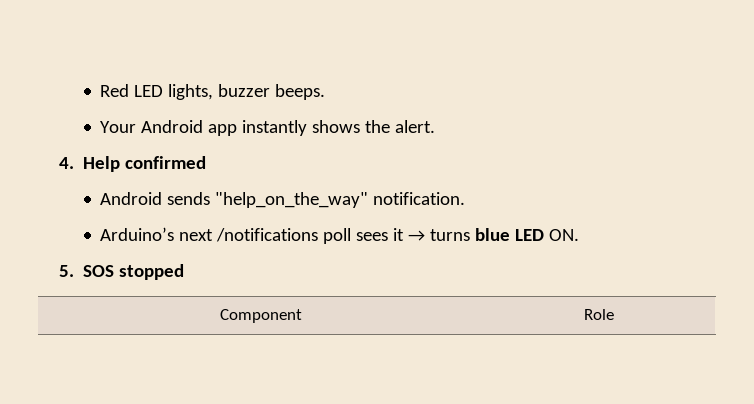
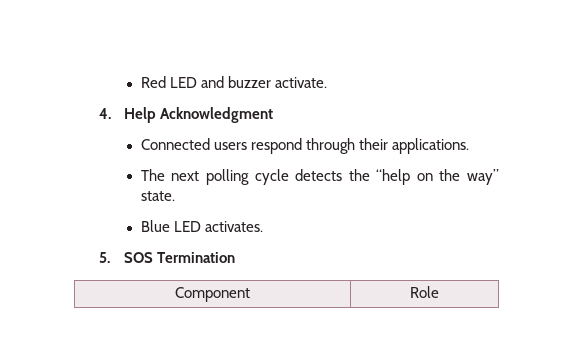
- Red LED lights, buzzer beeps.
- Your Android app instantly shows the alert.
- 4. Help confirmed
- Android sends "help_on_the_way" notification.
- Arduino’s next /notifications poll sees it → turns blue LED ON.
+ Red LED and buzzer activate.
+ 4. Help Acknowledgment
+ Connected users respond through their applications.
+ The next polling cycle detects the “help on the way” state.
+ Blue LED activates.
- 5. SOS stopped
+ 5. SOS Termination

